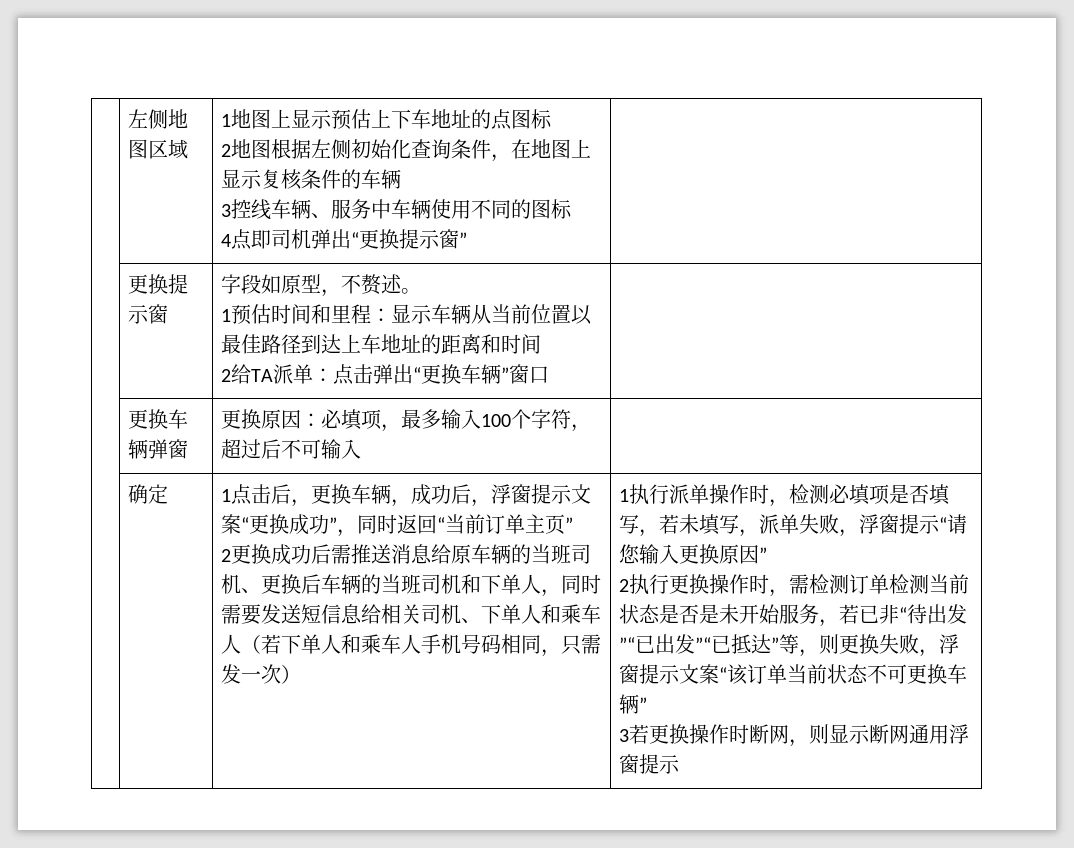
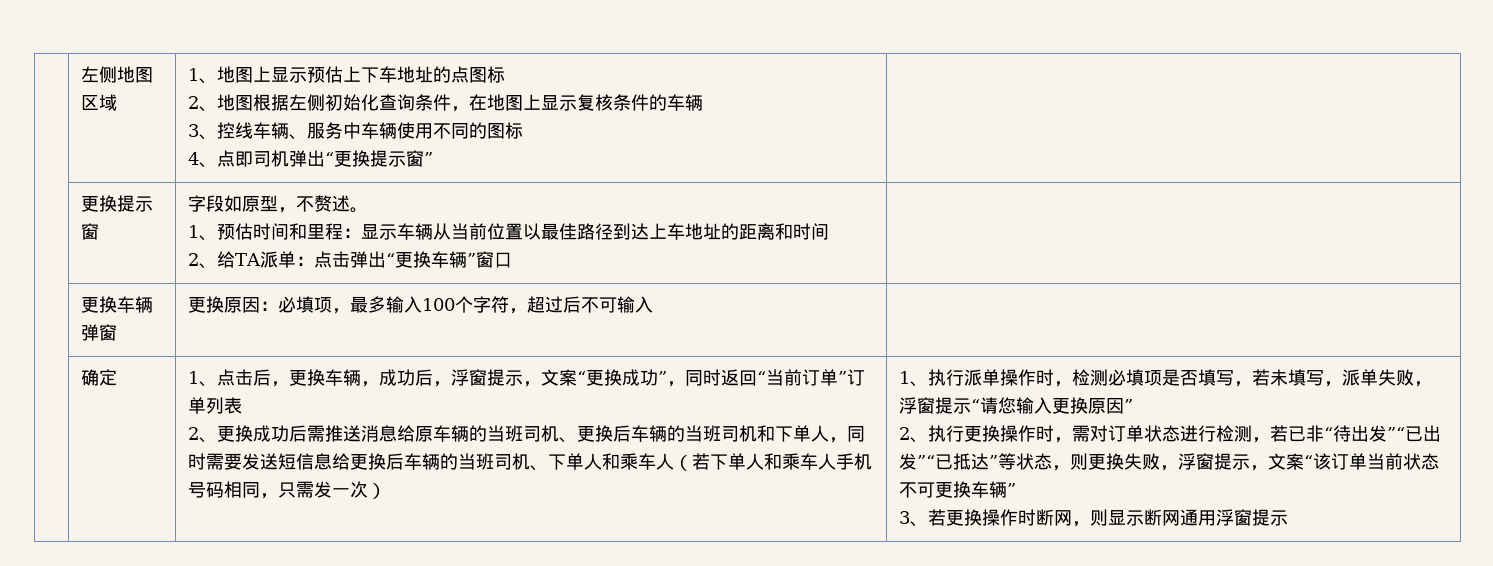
- 1地图上显示预估上下车地址的点图标
+ 1、地图上显示预估上下车地址的点图标
- 2地图根据左侧初始化查询条件，在地图上显示复核条件的车辆
+ 2、地图根据左侧初始化查询条件，在地图上显示复核条件的车辆
- 3控线车辆、服务中车辆使用不同的图标
+ 3、控线车辆、服务中车辆使用不同的图标
- 4点即司机弹出“更换提示窗”
+ 4、点即司机弹出“更换提示窗”
  | 更换提示窗 | 字段如原型，不赘述。
- 1预估时间和里程：显示车辆从当前位置以最佳路径到达上车地址的距离和时间
- 2给TA派单：点击弹出“更换车辆”窗口 |
+ 1、预估时间和里程：显示车辆从当前位置以最佳路径到达上车地址的距离和时间
+ 2、给TA派单：点击弹出“更换车辆”窗口 |
- 1点击后，更换车辆，成功后，浮窗提示文案“更换成功”，同时返回“当前订单主页”
- 2更换成功后需推送消息给原车辆的当班司机、更换后车辆的当班司机和下单人，同时需要发送短信息给相关司机、下单人和乘车人（若下单人和乘车人手机号码相同，只需发一次）
+ 1、点击后，更换车辆，成功后，浮窗提示，文案“更换成功”，同时返回“当前订单”订单列表
+ 2、更换成功后需推送消息给原车辆的当班司机、更换后车辆的当班司机和下单人，同时需要发送短信息给更换后车辆的当班司机、下单人和乘车人（若下单人和乘车人手机号码相同，只需发一次）
- 1执行派单操作时，检测必填项是否填写，若未填写，派单失败，浮窗提示“请您输入更换原因”
+ 1、执行派单操作时，检测必填项是否填写，若未填写，派单失败，浮窗提示“请您输入更换原因”
- 2执行更换操作时，需检测订单检测当前状态是否是未开始服务，若已非“待出发”“已出发”“已抵达”等，则更换失败，浮窗提示文案“该订单当前状态不可更换车辆”
+ 2、执行更换操作时，需对订单状态进行检测，若已非“待出发”“已出发”“已抵达”等状态，则更换失败，浮窗提示，文案“该订单当前状态不可更换车辆”
- 3若更换操作时断网，则显示断网通用浮窗提示
+ 3、若更换操作时断网，则显示断网通用浮窗提示

